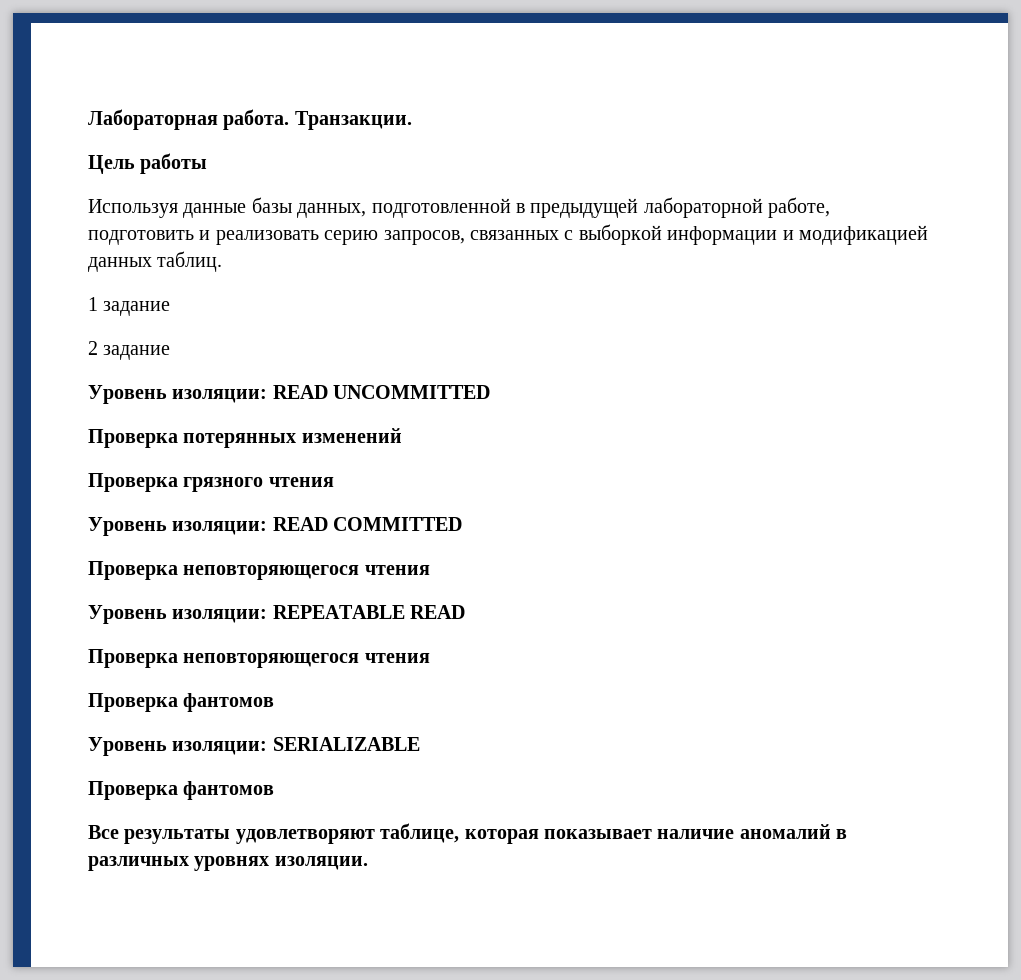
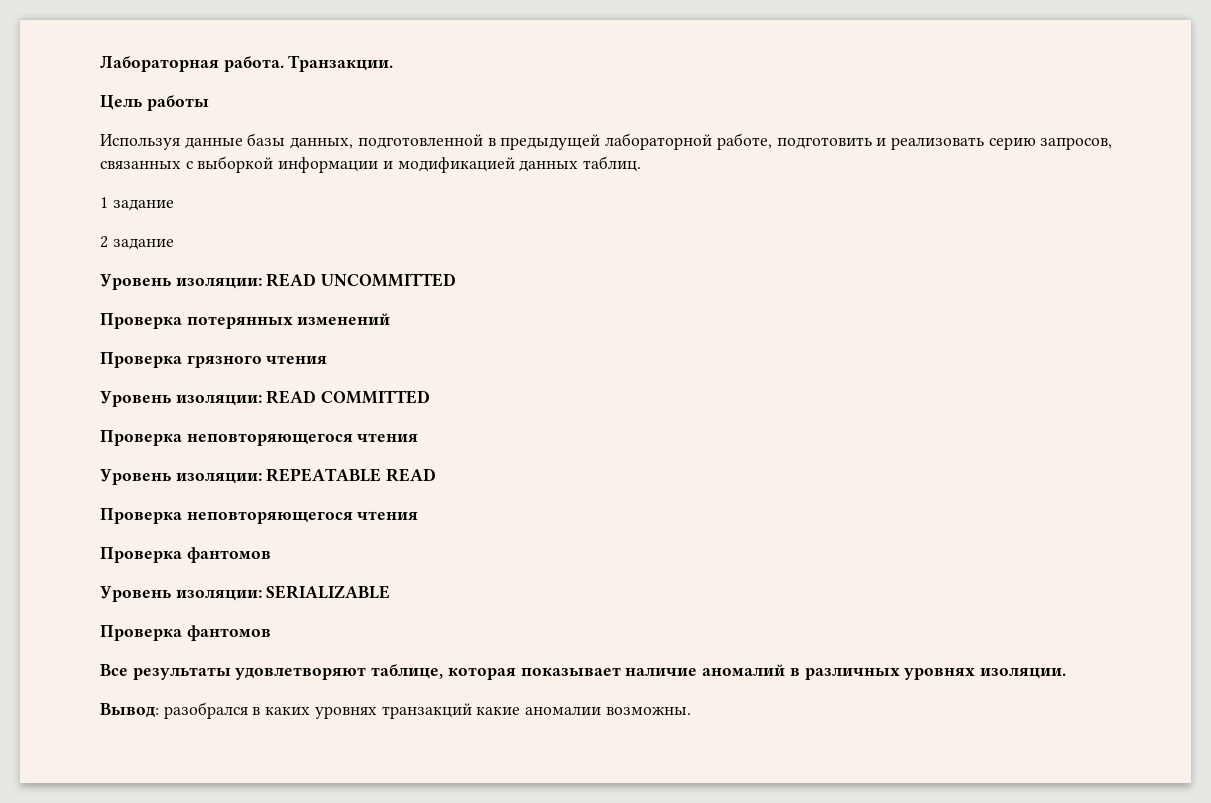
+ Вывод: разобрался в каких уровнях транзакций какие аномалии возможны.

